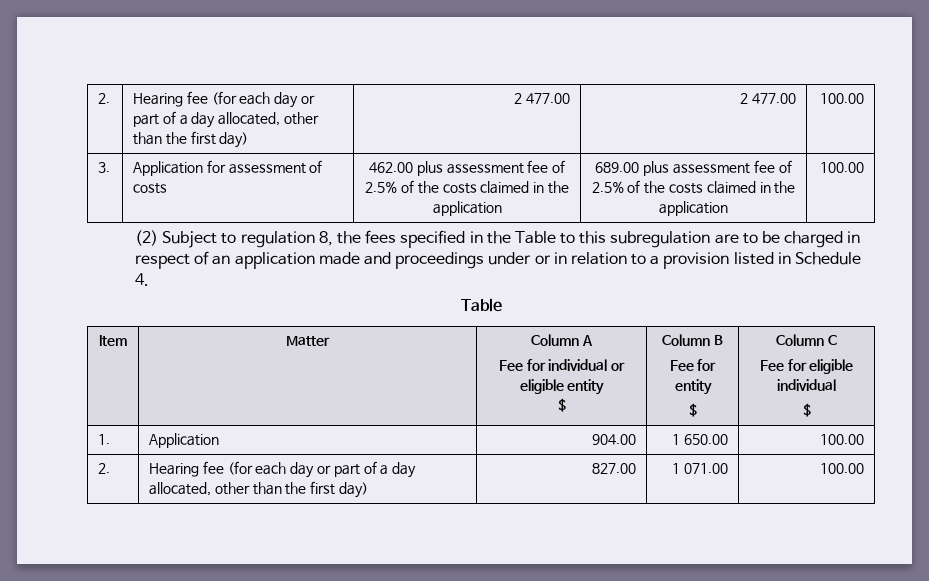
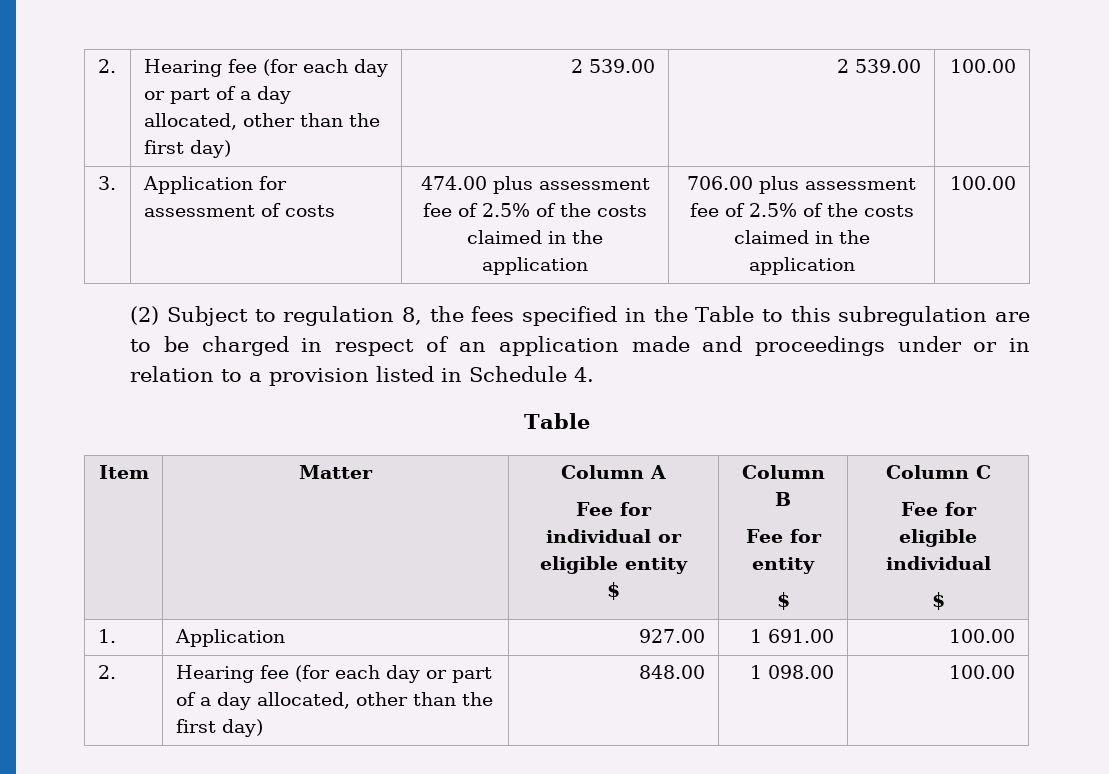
- 2. | Hearing fee (for each day or part of a day allocated, other than the first day) | 2 477.00 | 2 477.00 | 100.00
+ 2. | Hearing fee (for each day or part of a day allocated, other than the first day) | 2 539.00 | 2 539.00 | 100.00
- 3. | Application for assessment of costs | 462.00 plus assessment fee of 2.5% of the costs claimed in the application | 689.00 plus assessment fee of 2.5% of the costs claimed in the application | 100.00
+ 3. | Application for assessment of costs | 474.00 plus assessment fee of 2.5% of the costs claimed in the application | 706.00 plus assessment fee of 2.5% of the costs claimed in the application | 100.00
- 1. | Application | 904.00 | 1 650.00 | 100.00
+ 1. | Application | 927.00 | 1 691.00 | 100.00
- 2. | Hearing fee (for each day or part of a day allocated, other than the first day) | 827.00 | 1 071.00 | 100.00
+ 2. | Hearing fee (for each day or part of a day allocated, other than the first day) | 848.00 | 1 098.00 | 100.00

